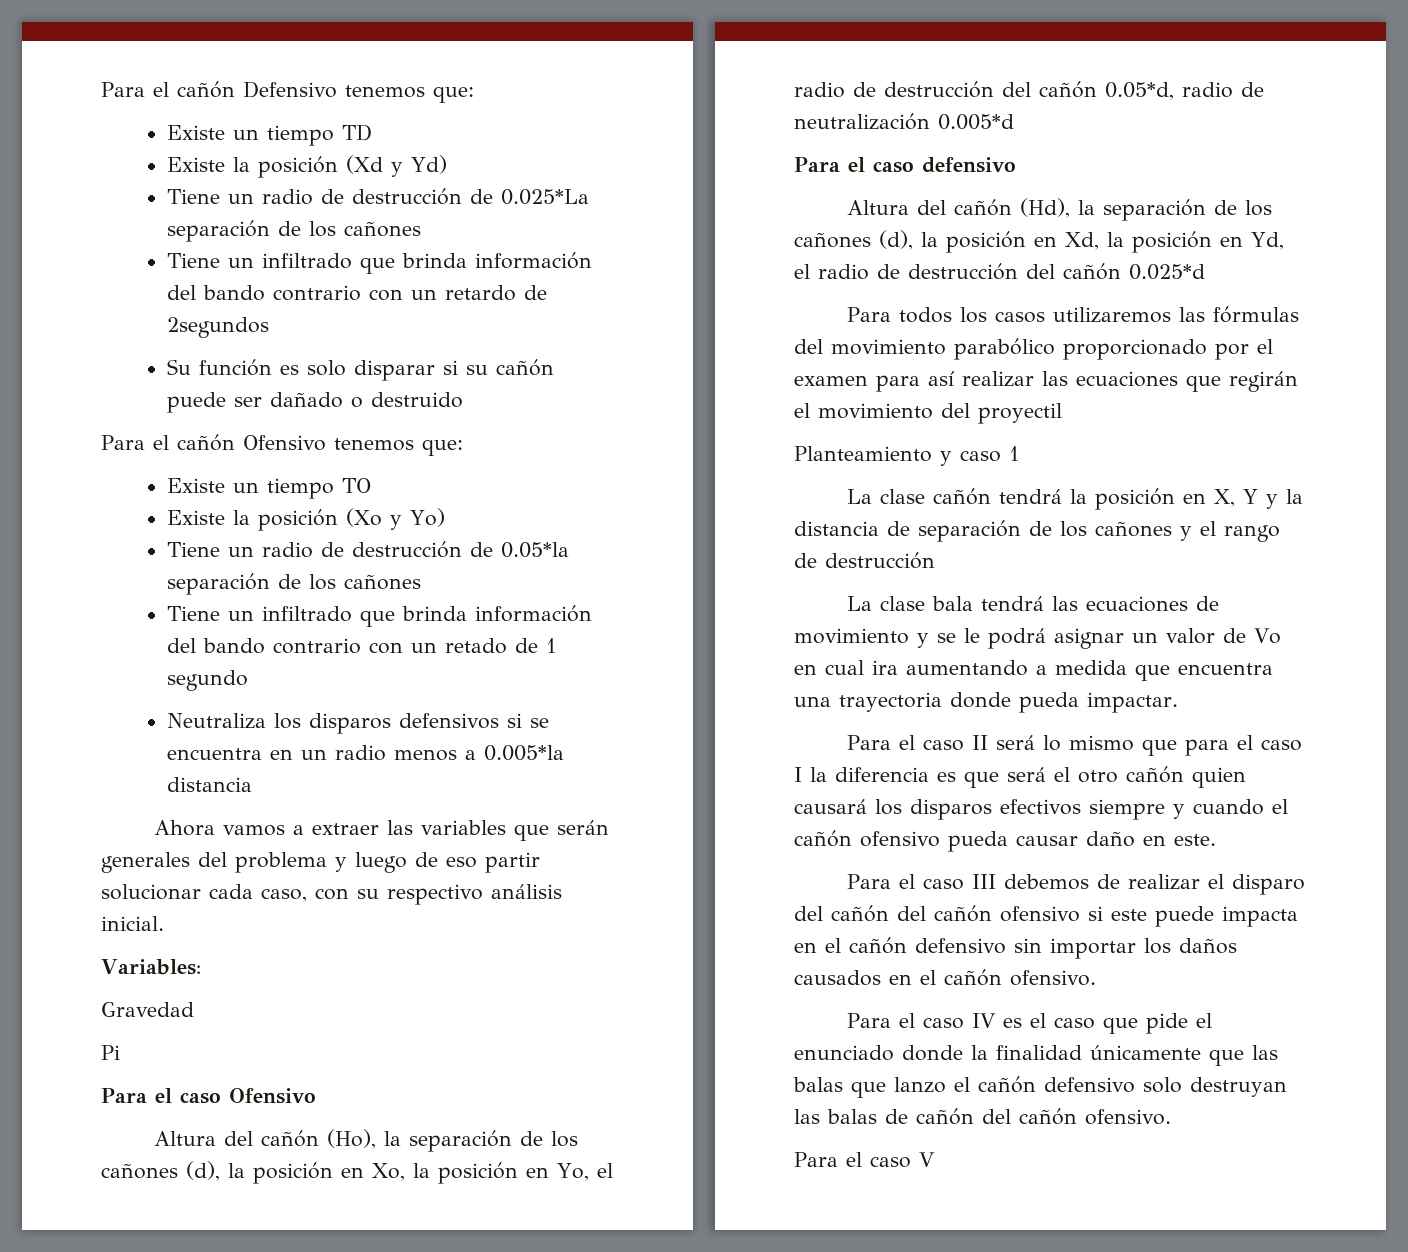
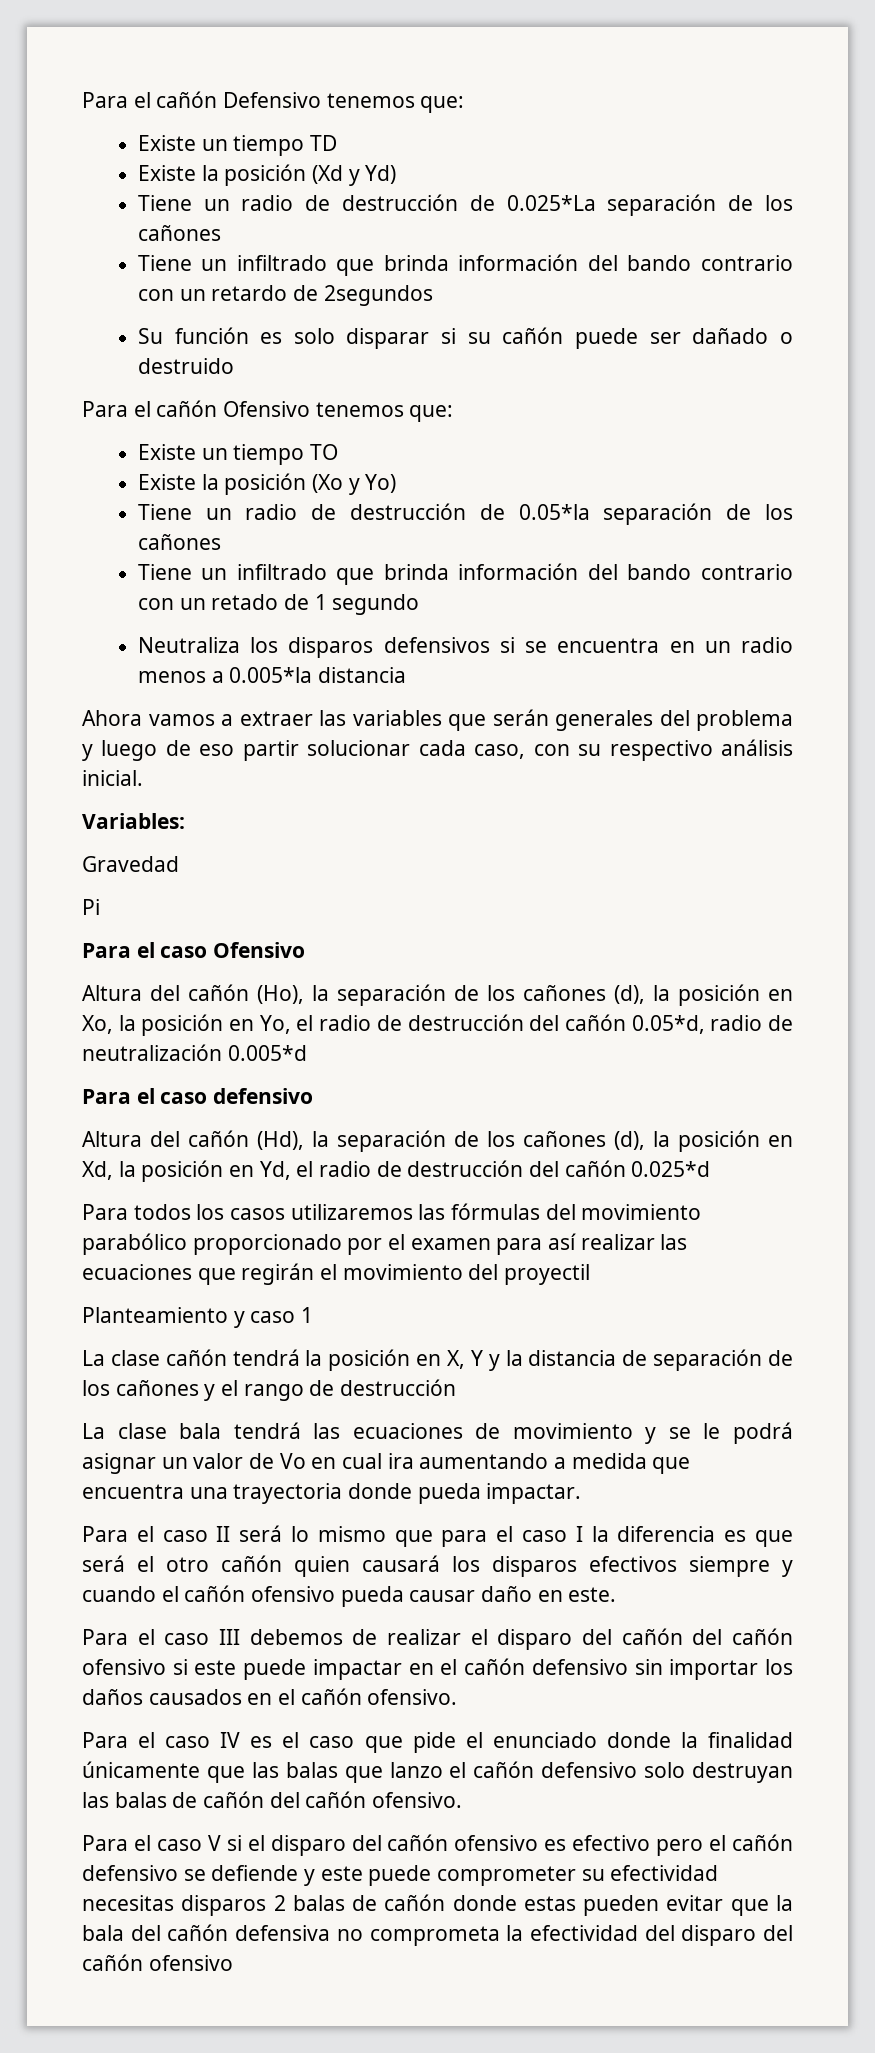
- Para el caso III debemos de realizar el disparo del cañón del cañón ofensivo si este puede impacta en el cañón defensivo sin importar los daños causados en el cañón ofensivo.
+ Para el caso III debemos de realizar el disparo del cañón del cañón ofensivo si este puede impactar en el cañón defensivo sin importar los daños causados en el cañón ofensivo.
- Para el caso V
+ Para el caso V si el disparo del cañón ofensivo es efectivo pero el cañón defensivo se defiende y este puede comprometer su efectividad necesitas disparos 2 balas de cañón donde estas pueden evitar que la bala del cañón defensiva no comprometa la efectividad del disparo del cañón ofensivo

